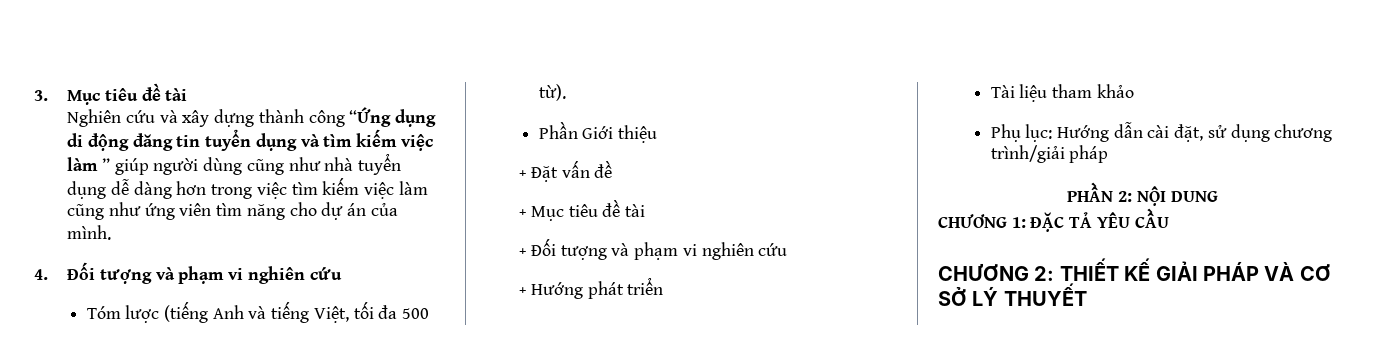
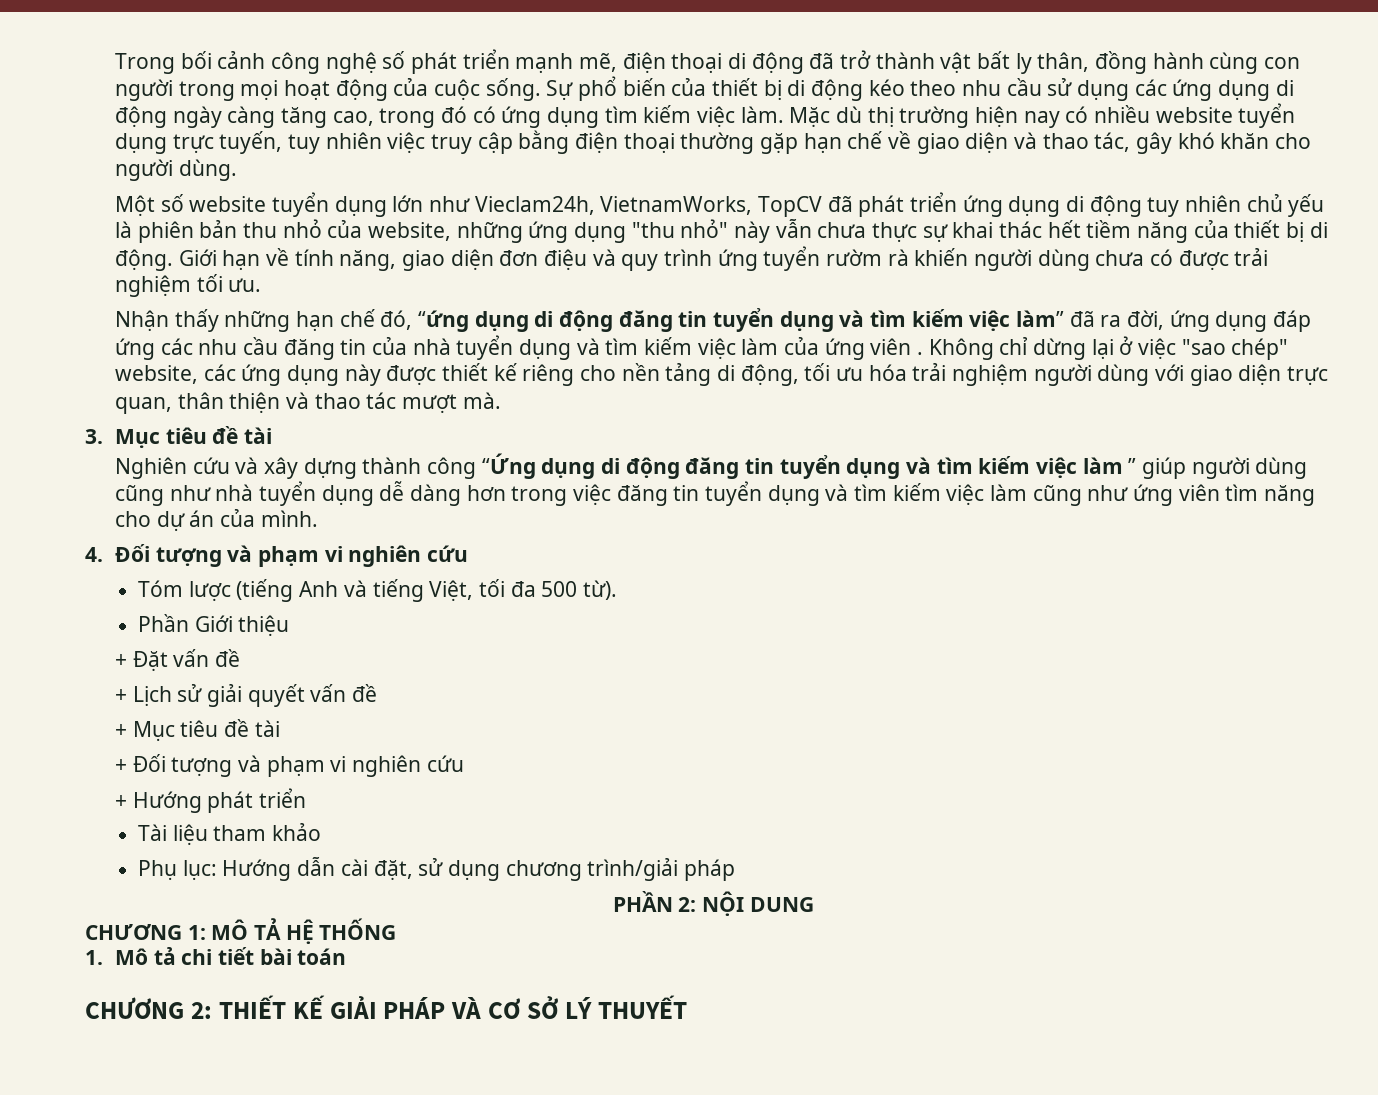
+ Trong bối cảnh công nghệ số phát triển mạnh mẽ, điện thoại di động đã trở thành vật bất ly thân, đồng hành cùng con người trong mọi hoạt động của cuộc sống. Sự phổ biến của thiết bị di động kéo theo nhu cầu sử dụng các ứng dụng di động ngày càng tăng cao, trong đó có ứng dụng tìm kiếm việc làm. Mặc dù thị trường hiện nay có nhiều website tuyển dụng trực tuyến, tuy nhiên việc truy cập bằng điện thoại thường gặp hạn chế về giao diện và thao tác, gây khó khăn cho người dùng.
+ Một số website tuyển dụng lớn như Vieclam24h, VietnamWorks, TopCV đã phát triển ứng dụng di động tuy nhiên chủ yếu là phiên bản thu nhỏ của website, những ứng dụng "thu nhỏ" này vẫn chưa thực sự khai thác hết tiềm năng của thiết bị di động. Giới hạn về tính năng, giao diện đơn điệu và quy trình ứng tuyển rườm rà khiến người dùng chưa có được trải nghiệm tối ưu.
+ Nhận thấy những hạn chế đó, “ứng dụng di động đăng tin tuyển dụng và tìm kiếm việc làm” đã ra đời, ứng dụng đáp ứng các nhu cầu đăng tin của nhà tuyển dụng và tìm kiếm việc làm của ứng viên . Không chỉ dừng lại ở việc "sao chép" website, các ứng dụng này được thiết kế riêng cho nền tảng di động, tối ưu hóa trải nghiệm người dùng với giao diện trực quan, thân thiện và thao tác mượt mà.
- Nghiên cứu và xây dựng thành công “Ứng dụng di động đăng tin tuyển dụng và tìm kiếm việc làm ” giúp người dùng cũng như nhà tuyển dụng dễ dàng hơn trong việc tìm kiếm việc làm cũng như ứng viên tìm năng cho dự án của mình.
+ Nghiên cứu và xây dựng thành công “Ứng dụng di động đăng tin tuyển dụng và tìm kiếm việc làm ” giúp người dùng cũng như nhà tuyển dụng dễ dàng hơn trong việc đăng tin tuyển dụng và tìm kiếm việc làm cũng như ứng viên tìm năng cho dự án của mình.
+ + Lịch sử giải quyết vấn đề
- CHƯƠNG 1: ĐẶC TẢ YÊU CẦU
+ CHƯƠNG 1: MÔ TẢ HỆ THỐNG
+ 1. Mô tả chi tiết bài toán

